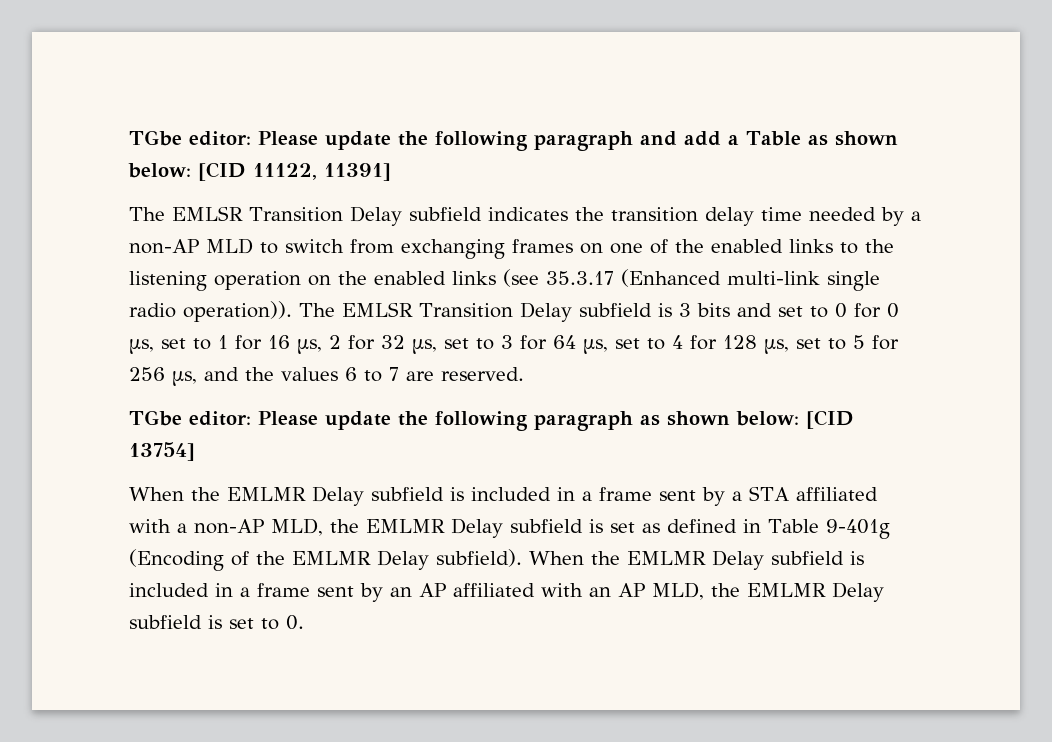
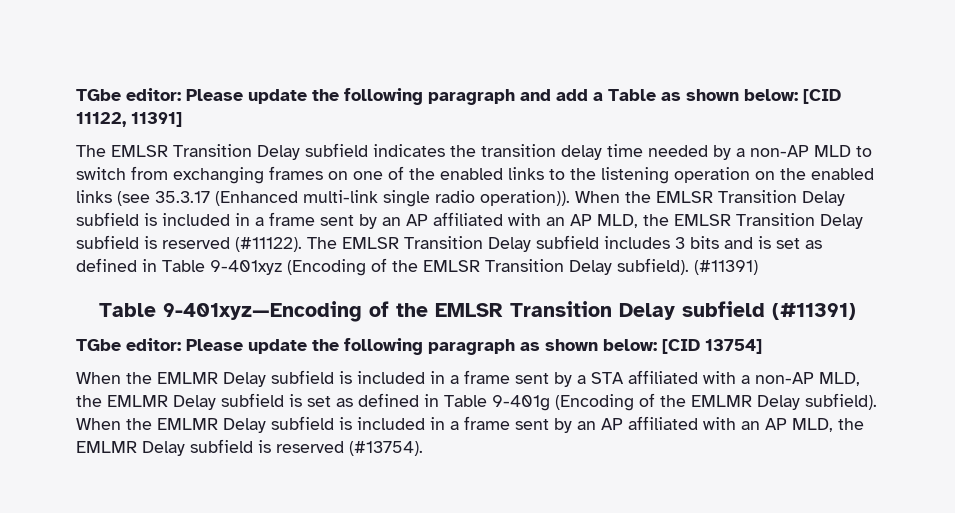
- The EMLSR Transition Delay subfield is 3 bits and set to 0 for 0 μs, set to 1 for 16 μs, 2 for 32 μs, set to 3 for 64 μs, set to 4 for 128 μs, set to 5 for 256 μs, and the values 6 to 7 are reserved.
+ When the EMLSR Transition Delay subfield is included in a frame sent by an AP affiliated with an AP MLD, the EMLSR Transition Delay subfield is reserved (#11122). The EMLSR Transition Delay subfield includes 3 bits and is set as defined in Table 9-401xyz (Encoding of the EMLSR Transition Delay subfield). (#11391)
+ Table 9-401xyz—Encoding of the EMLSR Transition Delay subfield (#11391)
- When the EMLMR Delay subfield is included in a frame sent by an AP affiliated with an AP MLD, the EMLMR Delay subfield is set to 0.
+ When the EMLMR Delay subfield is included in a frame sent by an AP affiliated with an AP MLD, the EMLMR Delay subfield is reserved (#13754).

